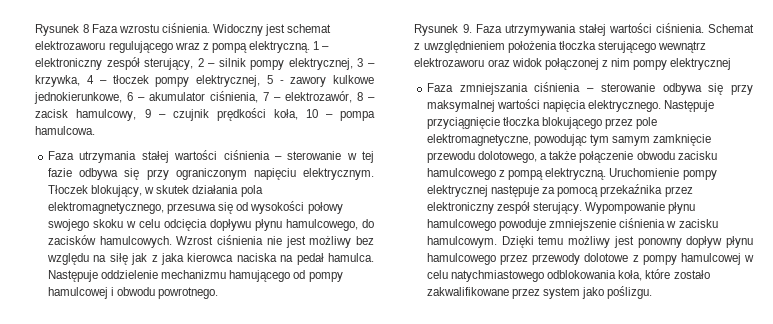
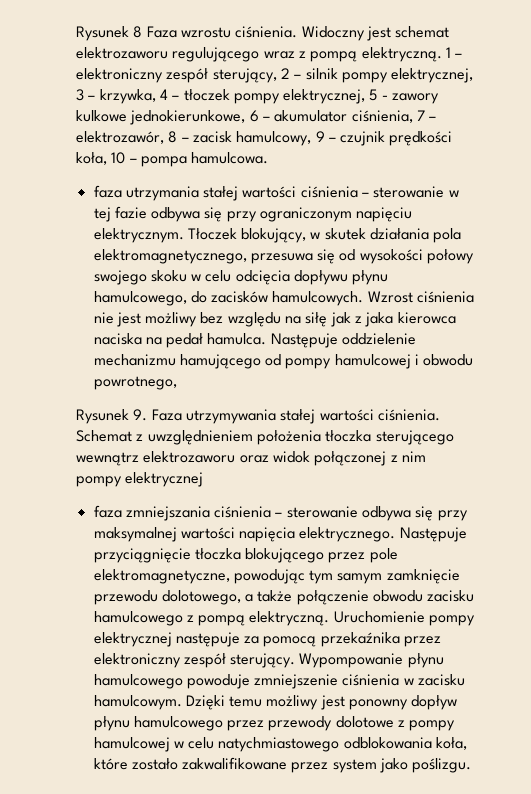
- Faza utrzymania stałej wartości ciśnienia – sterowanie w tej fazie odbywa się przy ograniczonym napięciu elektrycznym.
+ faza utrzymania stałej wartości ciśnienia – sterowanie w tej fazie odbywa się przy ograniczonym napięciu elektrycznym.
- Następuje oddzielenie mechanizmu hamującego od pompy hamulcowej i obwodu powrotnego.
+ Następuje oddzielenie mechanizmu hamującego od pompy hamulcowej i obwodu powrotnego,
- Faza zmniejszania ciśnienia – sterowanie odbywa się przy maksymalnej wartości napięcia elektrycznego.
+ faza zmniejszania ciśnienia – sterowanie odbywa się przy maksymalnej wartości napięcia elektrycznego.

